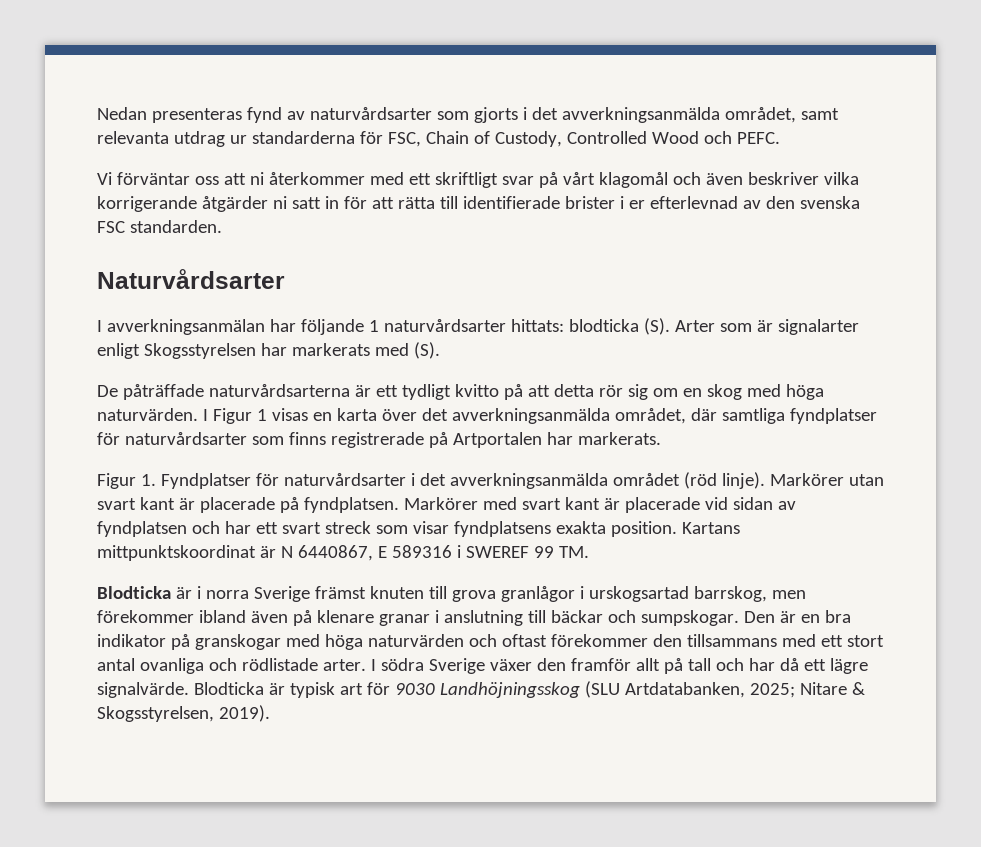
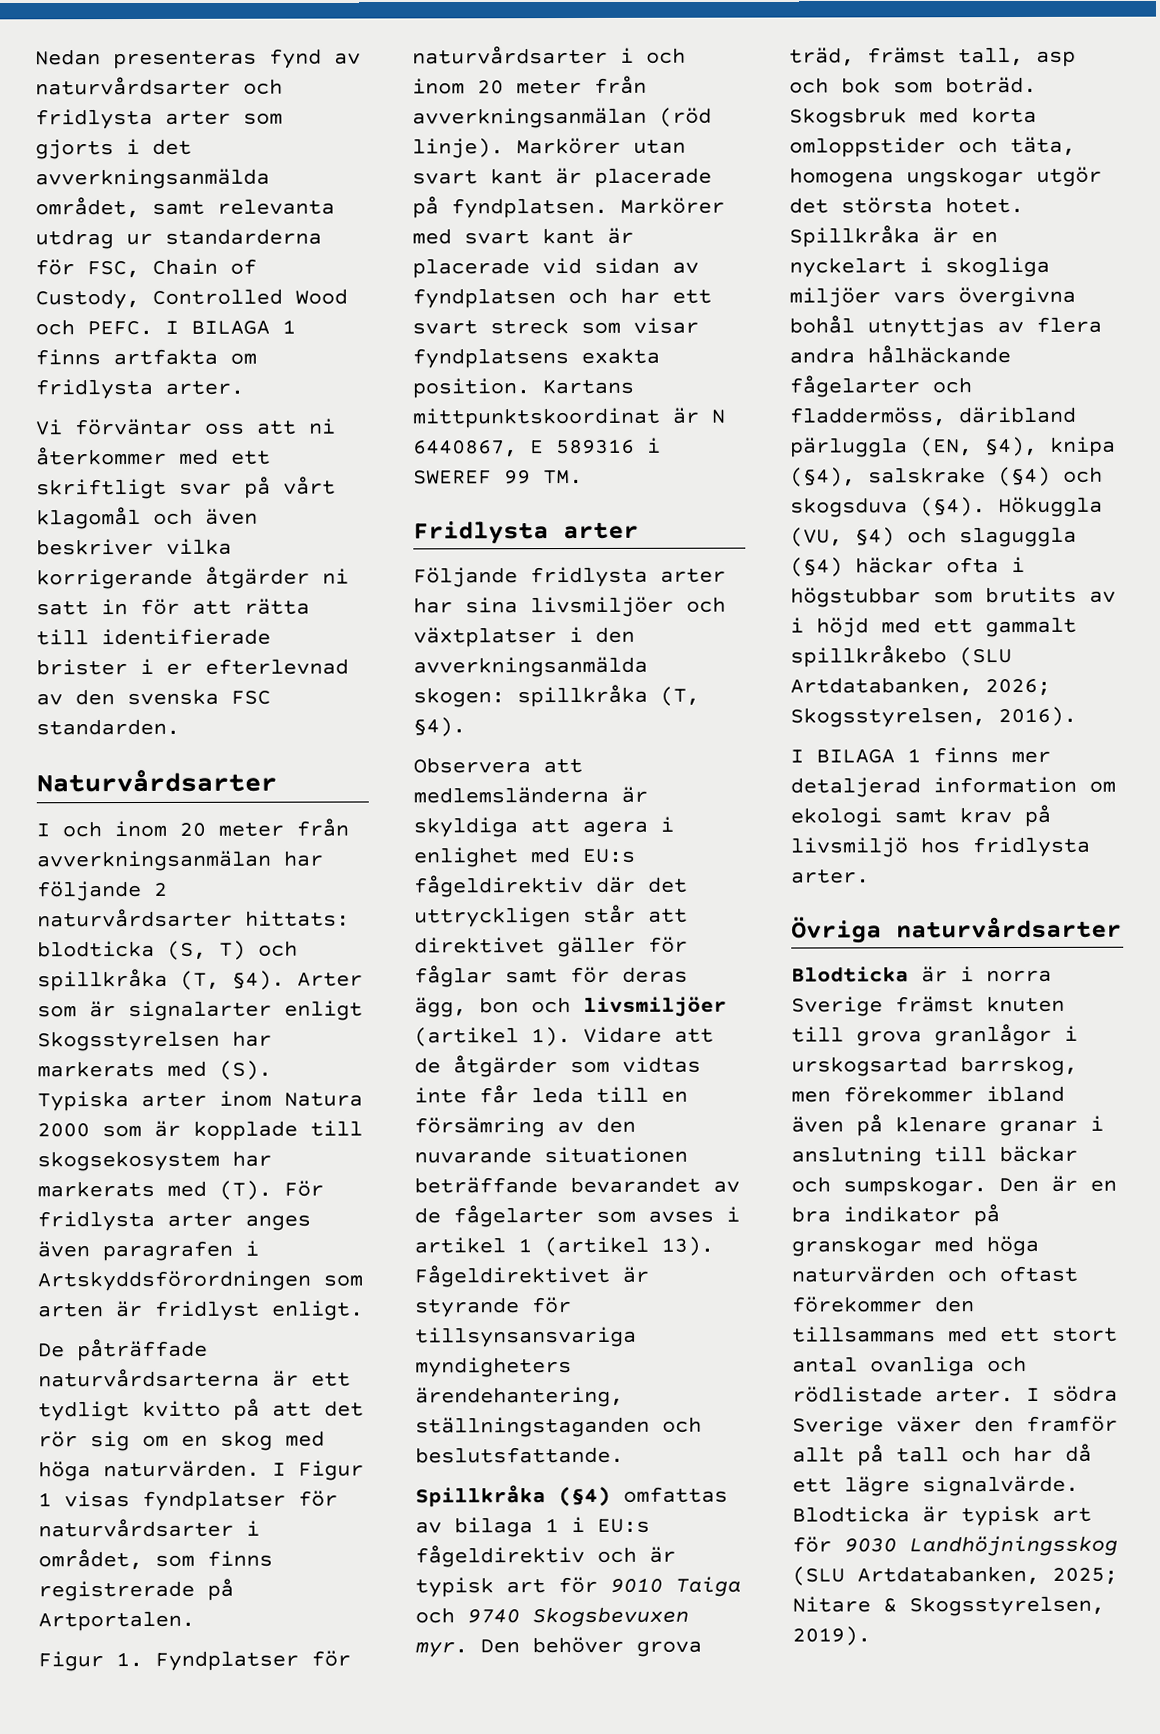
- Nedan presenteras fynd av naturvårdsarter som gjorts i det avverkningsanmälda området, samt relevanta utdrag ur standarderna för FSC, Chain of Custody, Controlled Wood och PEFC.
+ Nedan presenteras fynd av naturvårdsarter och fridlysta arter som gjorts i det avverkningsanmälda området, samt relevanta utdrag ur standarderna för FSC, Chain of Custody, Controlled Wood och PEFC. I BILAGA 1 finns artfakta om fridlysta arter.
- I avverkningsanmälan har följande 1 naturvårdsarter hittats: blodticka (S). Arter som är signalarter enligt Skogsstyrelsen har markerats med (S).
+ I och inom 20 meter från avverkningsanmälan har följande 2 naturvårdsarter hittats: blodticka (S, T) och spillkråka (T, §4). Arter som är signalarter enligt Skogsstyrelsen har markerats med (S). Typiska arter inom Natura 2000 som är kopplade till skogsekosystem har markerats med (T). För fridlysta arter anges även paragrafen i Artskyddsförordningen som arten är fridlyst enligt.
- De påträffade naturvårdsarterna är ett tydligt kvitto på att detta rör sig om en skog med höga naturvärden.
+ De påträffade naturvårdsarterna är ett tydligt kvitto på att det rör sig om en skog med höga naturvärden.
- I Figur 1 visas en karta över det avverkningsanmälda området, där samtliga fyndplatser för naturvårdsarter som finns registrerade på Artportalen har markerats.
+ I Figur 1 visas fyndplatser för naturvårdsarter i området, som finns registrerade på Artportalen.
- Figur 1. Fyndplatser för naturvårdsarter i det avverkningsanmälda området (röd linje).
+ Figur 1. Fyndplatser för naturvårdsarter i och inom 20 meter från avverkningsanmälan (röd linje).
+ Fridlysta arter
+ Följande fridlysta arter har sina livsmiljöer och växtplatser i den avverkningsanmälda skogen: spillkråka (T, §4).
+ Observera att medlemsländerna är skyldiga att agera i enlighet med EU:s fågeldirektiv där det uttryckligen står att direktivet gäller för fåglar samt för deras ägg, bon och livsmiljöer (artikel 1). Vidare att de åtgärder som vidtas inte får leda till en försämring av den nuvarande situationen beträffande bevarandet av de fågelarter som avses i artikel 1 (artikel 13). Fågeldirektivet är styrande för tillsynsansvariga myndigheters ärendehantering, ställningstaganden och beslutsfattande.
+ Spillkråka (§4) omfattas av bilaga 1 i EU:s fågeldirektiv och är typisk art för 9010 Taiga och 9740 Skogsbevuxen myr. Den behöver grova träd, främst tall, asp och bok som boträd. Skogsbruk med korta omloppstider och täta, homogena ungskogar utgör det största hotet. Spillkråka är en nyckelart i skogliga miljöer vars övergivna bohål utnyttjas av flera andra hålhäckande fågelarter och fladdermöss, däribland pärluggla (EN, §4), knipa (§4), salskrake (§4) och skogsduva (§4). Hökuggla (VU, §4) och slaguggla (§4) häckar ofta i högstubbar som brutits av i höjd med ett gammalt spillkråkebo (SLU Artdatabanken, 2026; Skogsstyrelsen, 2016).
+ I BILAGA 1 finns mer detaljerad information om ekologi samt krav på livsmiljö hos fridlysta arter.
+ Övriga naturvårdsarter

